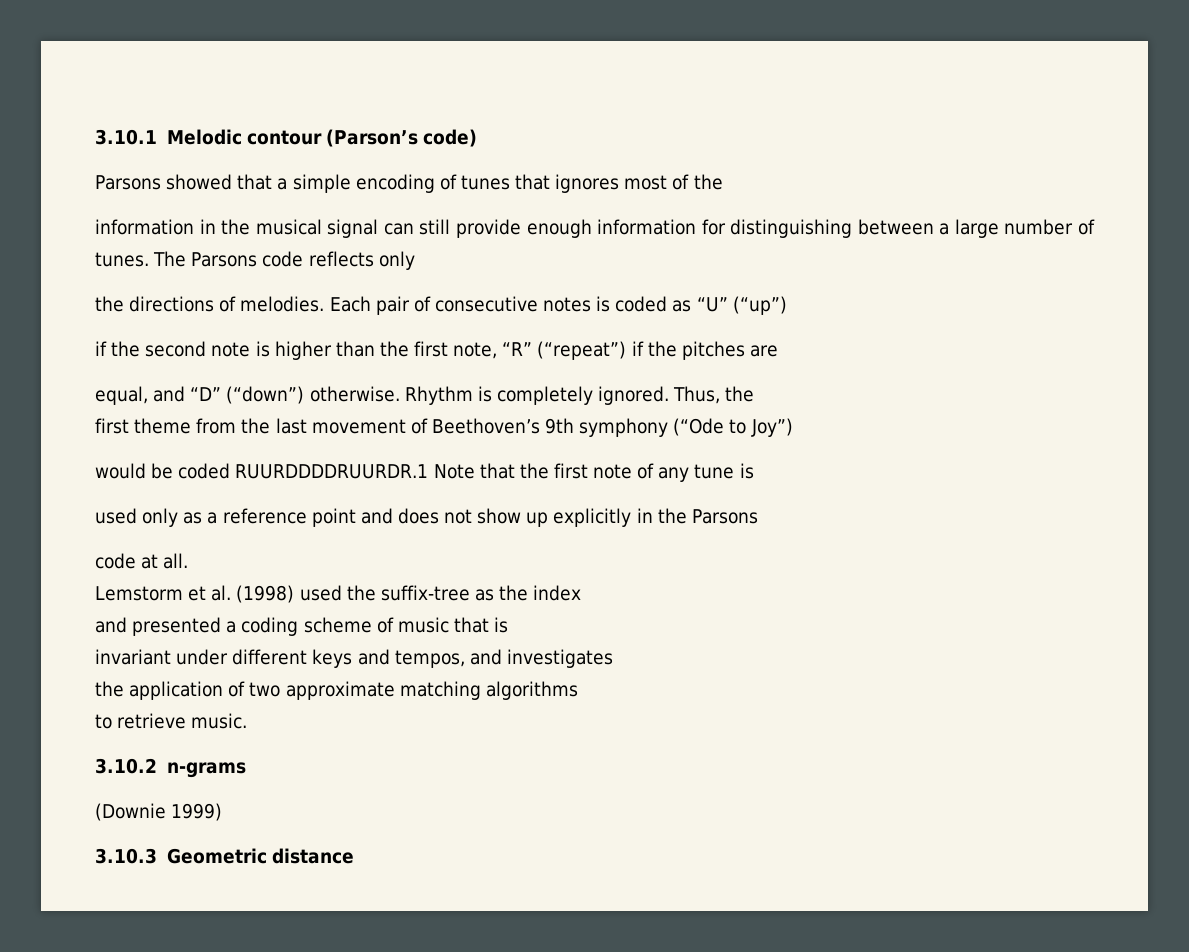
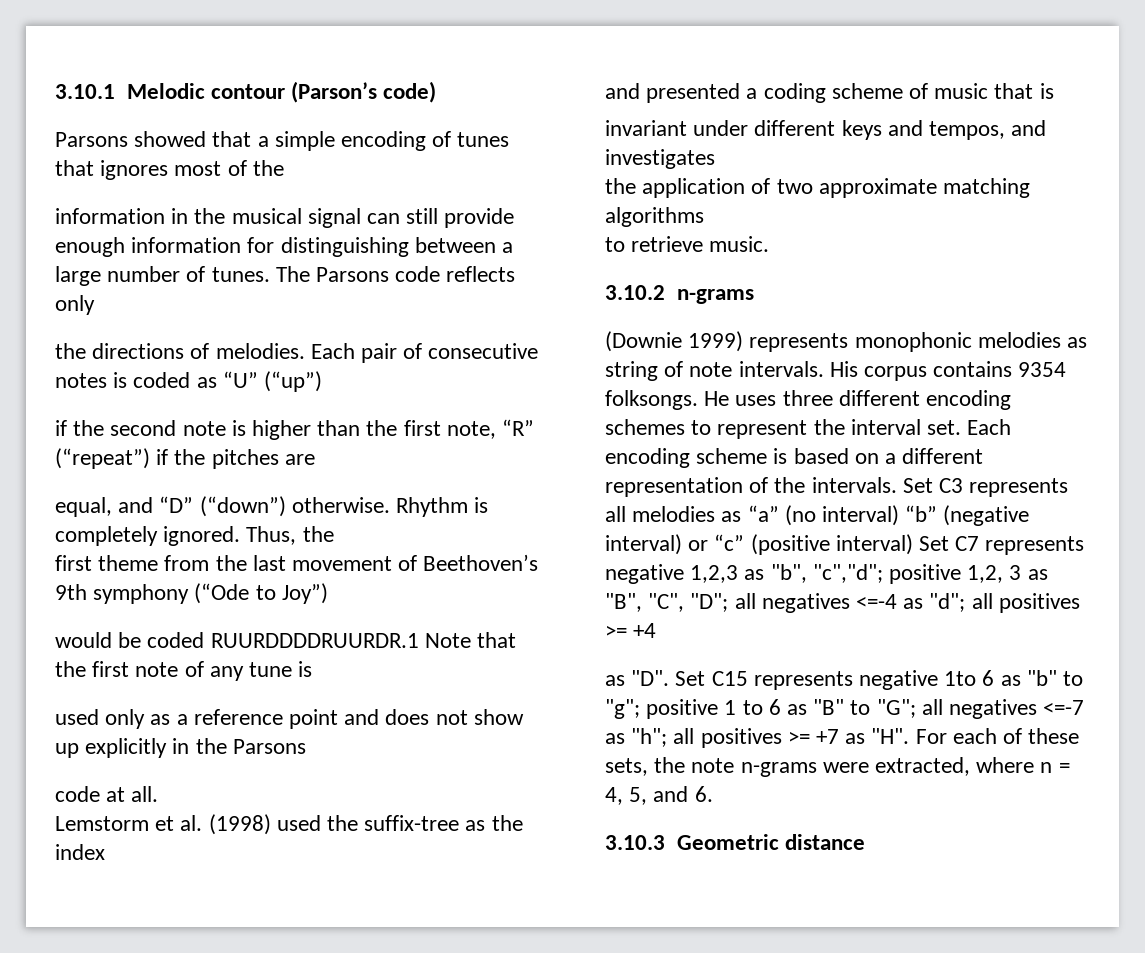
- (Downie 1999)
+ (Downie 1999) represents monophonic melodies as string of note intervals. His corpus contains 9354 folksongs. He uses three different encoding schemes to represent the interval set. Each encoding scheme is based on a different representation of the intervals. Set C3 represents all melodies as “a” (no interval) “b” (negative interval) or “c” (positive interval) Set C7 represents negative 1,2,3 as "b", "c","d"; positive 1,2, 3 as "B", "C", "D"; all negatives <=-4 as "d"; all positives >= +4
+ as "D". Set C15 represents negative 1to 6 as "b" to "g"; positive 1 to 6 as "B" to "G"; all negatives <=-7 as "h"; all positives >= +7 as "H". For each of these sets, the note n-grams were extracted, where n = 4, 5, and 6.

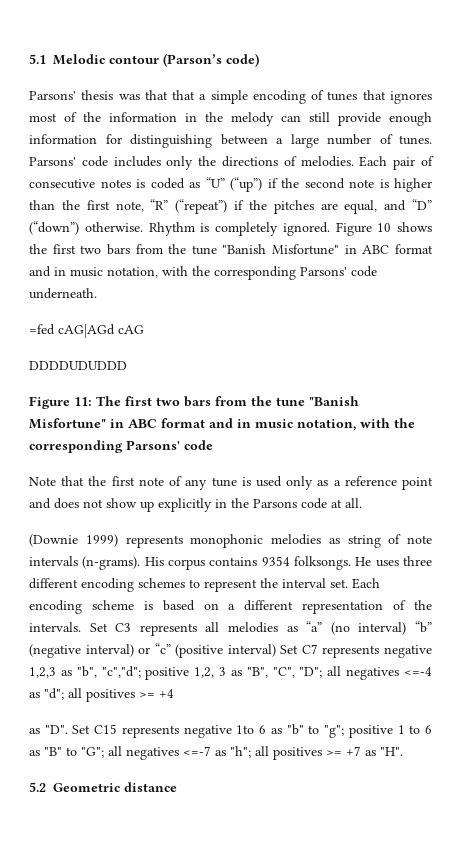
- 3.10.1 Melodic contour (Parson’s code)
+ 5.1 Melodic contour (Parson’s code)
- Parsons showed that a simple encoding of tunes that ignores most of the
- information in the musical signal can still provide enough information for distinguishing between a large number of tunes.
+ Parsons' thesis was that that a simple encoding of tunes that ignores most of the information in the melody can still provide enough information for distinguishing between a large number of tunes.
- The Parsons code reflects only
- the directions of melodies.
+ Parsons' code includes only the directions of melodies.
- Each pair of consecutive notes is coded as “U” (“up”)
- if the second note is higher than the first note, “R” (“repeat”) if the pitches are
- equal, and “D” (“down”) otherwise.
+ Each pair of consecutive notes is coded as “U” (“up”) if the second note is higher than the first note, “R” (“repeat”) if the pitches are equal, and “D” (“down”) otherwise.
- Thus, the
- first theme from the last movement of Beethoven’s 9th symphony (“Ode to Joy”)
- would be coded RUURDDDDRUURDR.1 Note that the first note of any tune is
- used only as a reference point and does not show up explicitly in the Parsons
- code at all.
+ Figure 10 shows the first two bars from the tune "Banish Misfortune" in ABC format and in music notation, with the corresponding Parsons' code underneath.
+ =fed cAG|AGd cAG
+ DDDDUDUDDD
+ Figure 11: The first two bars from the tune "Banish Misfortune" in ABC format and in music notation, with the corresponding Parsons' code
+ Note that the first note of any tune is used only as a reference point and does not show up explicitly in the Parsons code at all.
- Lemstorm et al. (1998) used the suffix-tree as the index
- and presented a coding scheme of music that is
- invariant under different keys and tempos, and investigates
- the application of two approximate matching algorithms
- to retrieve music.
- 3.10.2 n-grams
- (Downie 1999) represents monophonic melodies as string of note intervals.
+ (Downie 1999) represents monophonic melodies as string of note intervals (n-grams).
- as "D". Set C15 represents negative 1to 6 as "b" to "g"; positive 1 to 6 as "B" to "G"; all negatives <=-7 as "h"; all positives >= +7 as "H". For each of these sets, the note n-grams were extracted, where n = 4, 5, and 6.
- 3.10.3 Geometric distance
+ as "D". Set C15 represents negative 1to 6 as "b" to "g"; positive 1 to 6 as "B" to "G"; all negatives <=-7 as "h"; all positives >= +7 as "H".
+ 5.2 Geometric distance

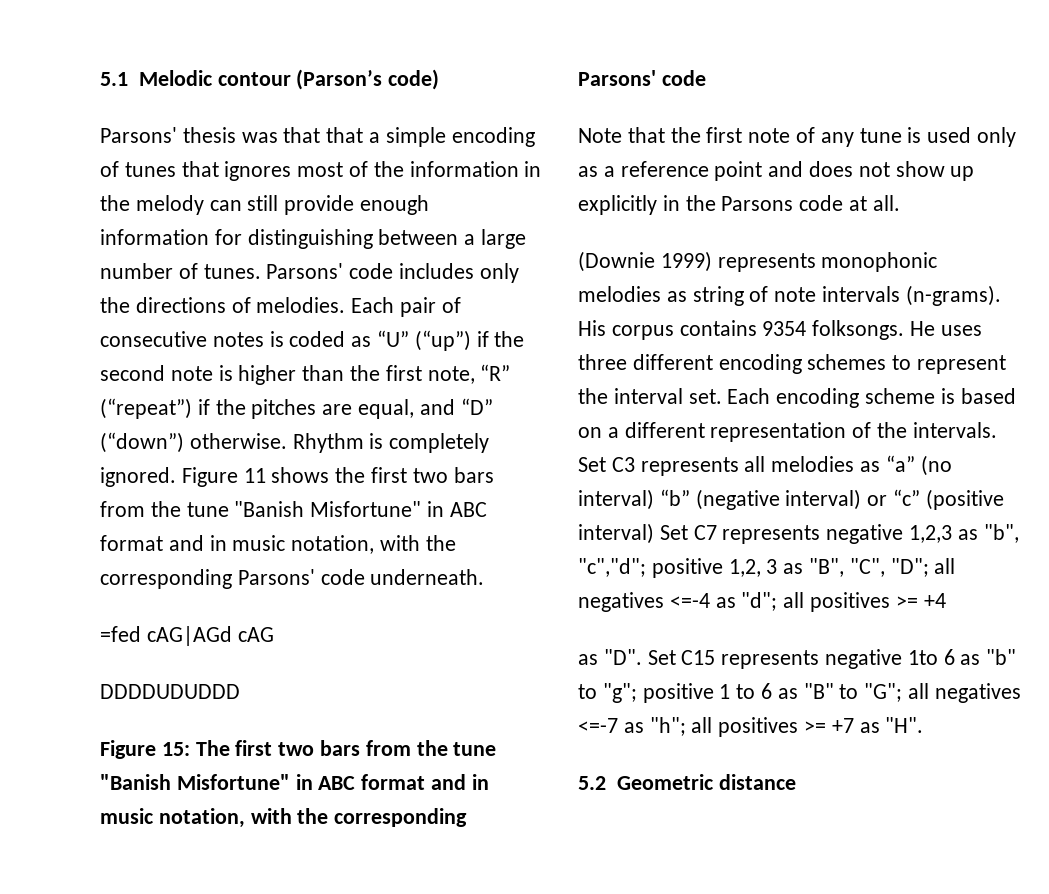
- Figure 10 shows the first two bars from the tune "Banish Misfortune" in ABC format and in music notation, with the corresponding Parsons' code underneath.
+ Figure 11 shows the first two bars from the tune "Banish Misfortune" in ABC format and in music notation, with the corresponding Parsons' code underneath.
- Figure 11: The first two bars from the tune "Banish Misfortune" in ABC format and in music notation, with the corresponding Parsons' code
+ Figure 15: The first two bars from the tune "Banish Misfortune" in ABC format and in music notation, with the corresponding Parsons' code

